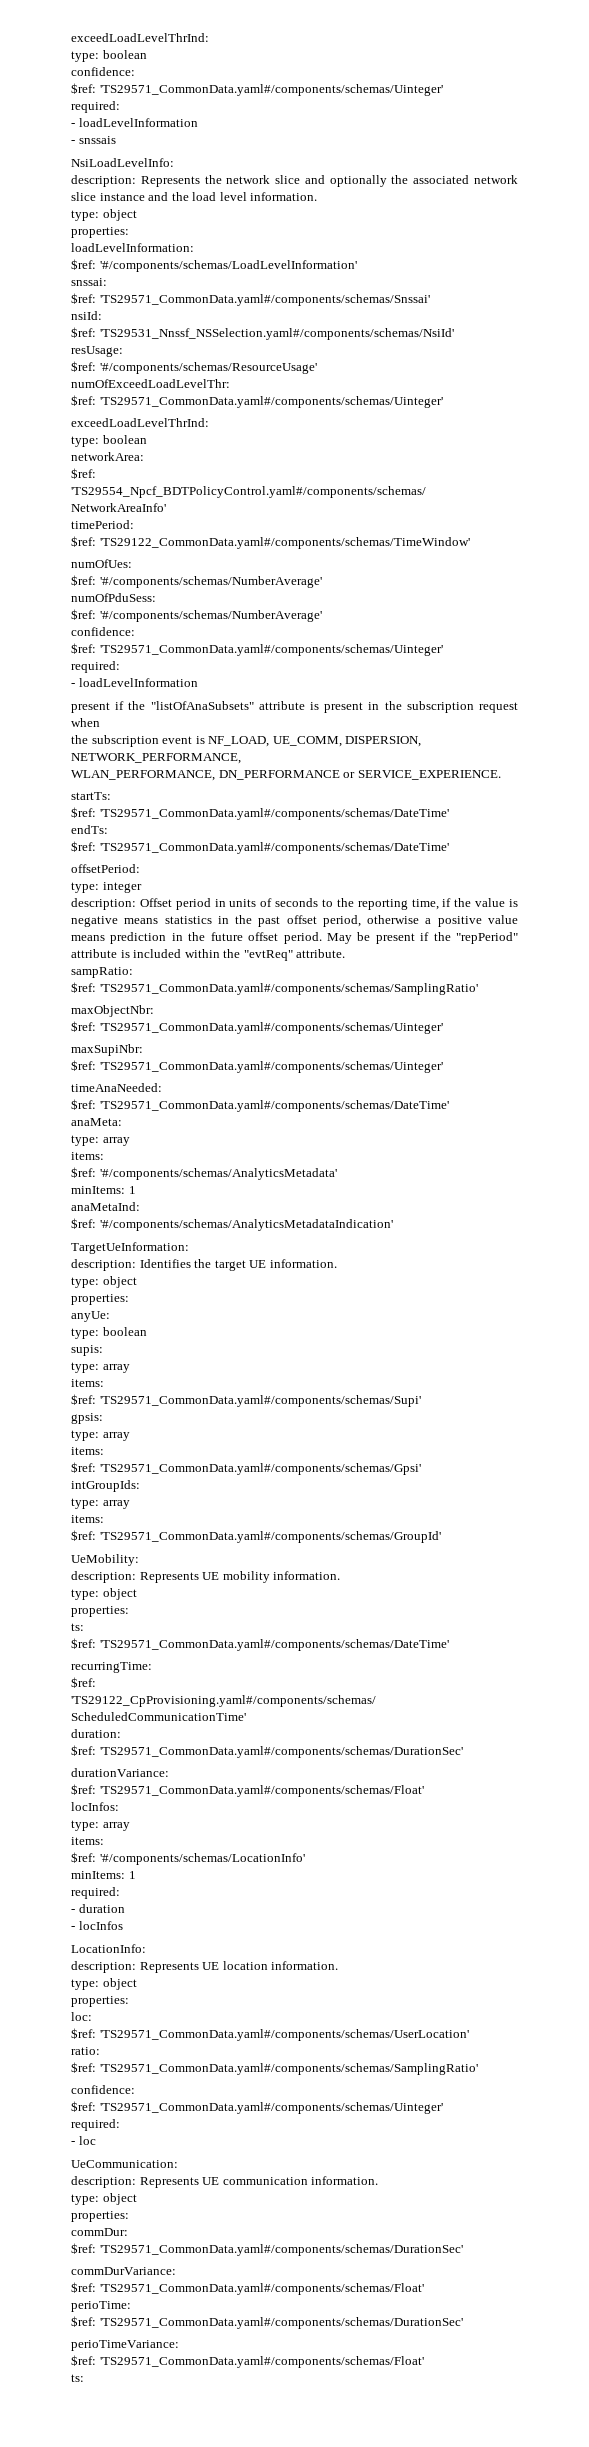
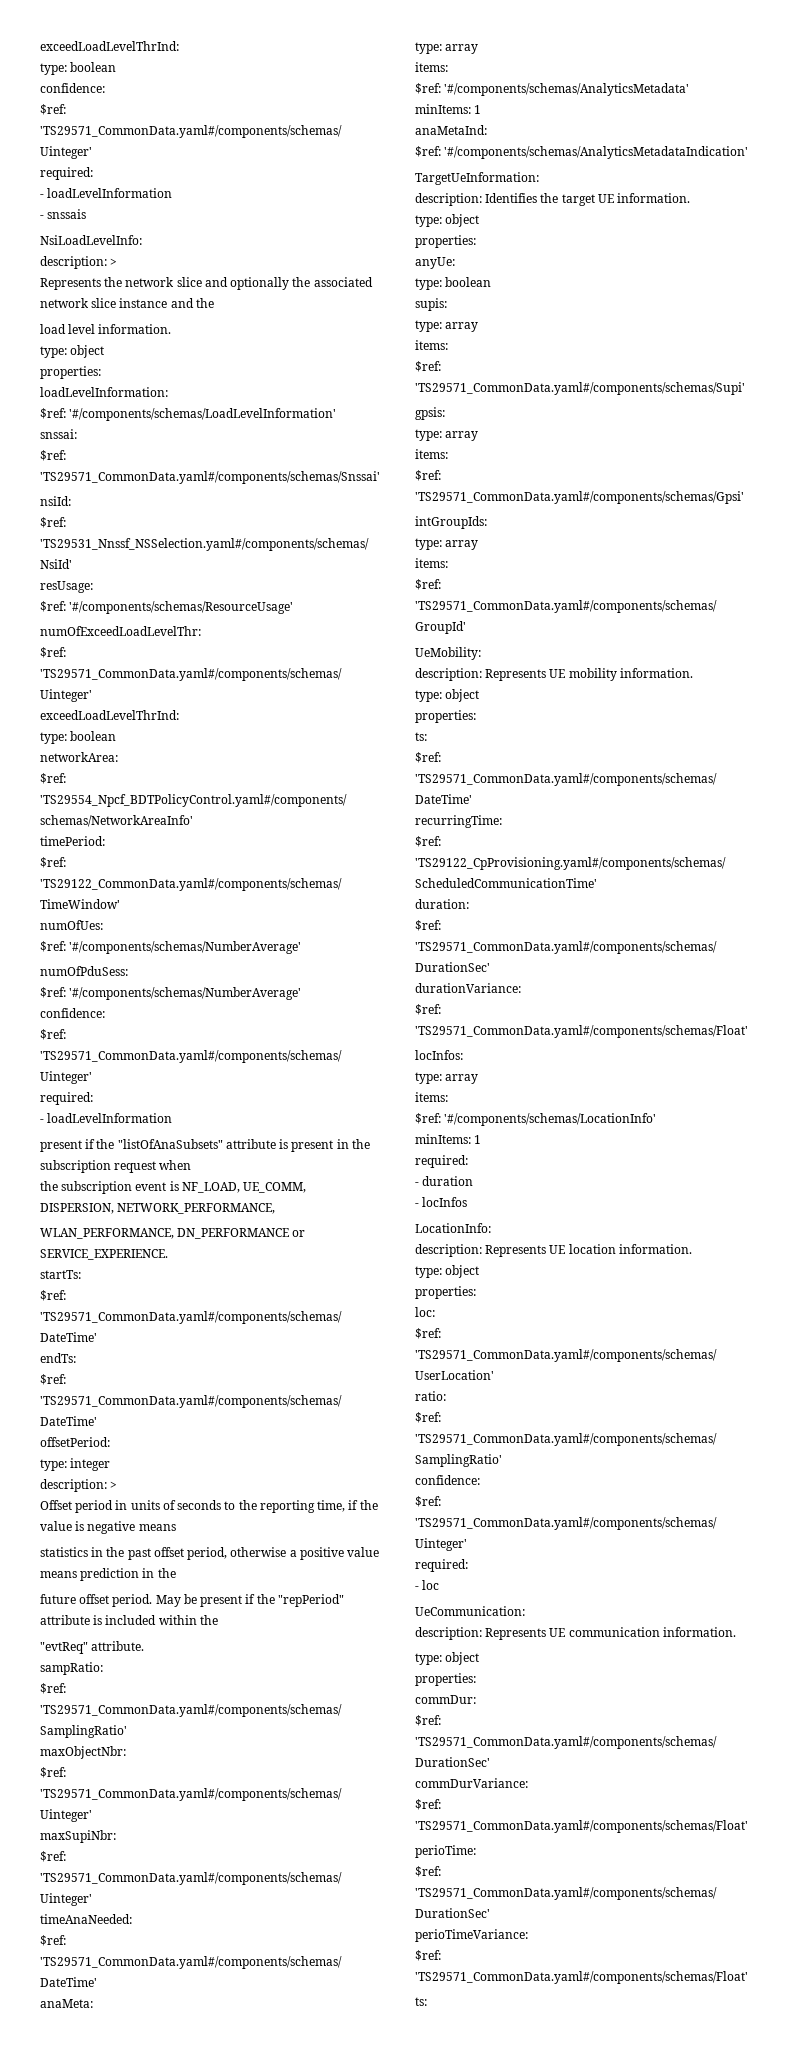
  NsiLoadLevelInfo:
- description: Represents the network slice and optionally the associated network slice instance and the load level information.
+ description: >
+ Represents the network slice and optionally the associated network slice instance and the
+ load level information.
  type: integer
- description: Offset period in units of seconds to the reporting time, if the value is negative means statistics in the past offset period, otherwise a positive value means prediction in the future offset period.
+ description: >
+ Offset period in units of seconds to the reporting time, if the value is negative means
+ statistics in the past offset period, otherwise a positive value means prediction in the
+ future offset period.
- May be present if the "repPeriod" attribute is included within the "evtReq" attribute.
+ May be present if the "repPeriod" attribute is included within the
+ "evtReq" attribute.

